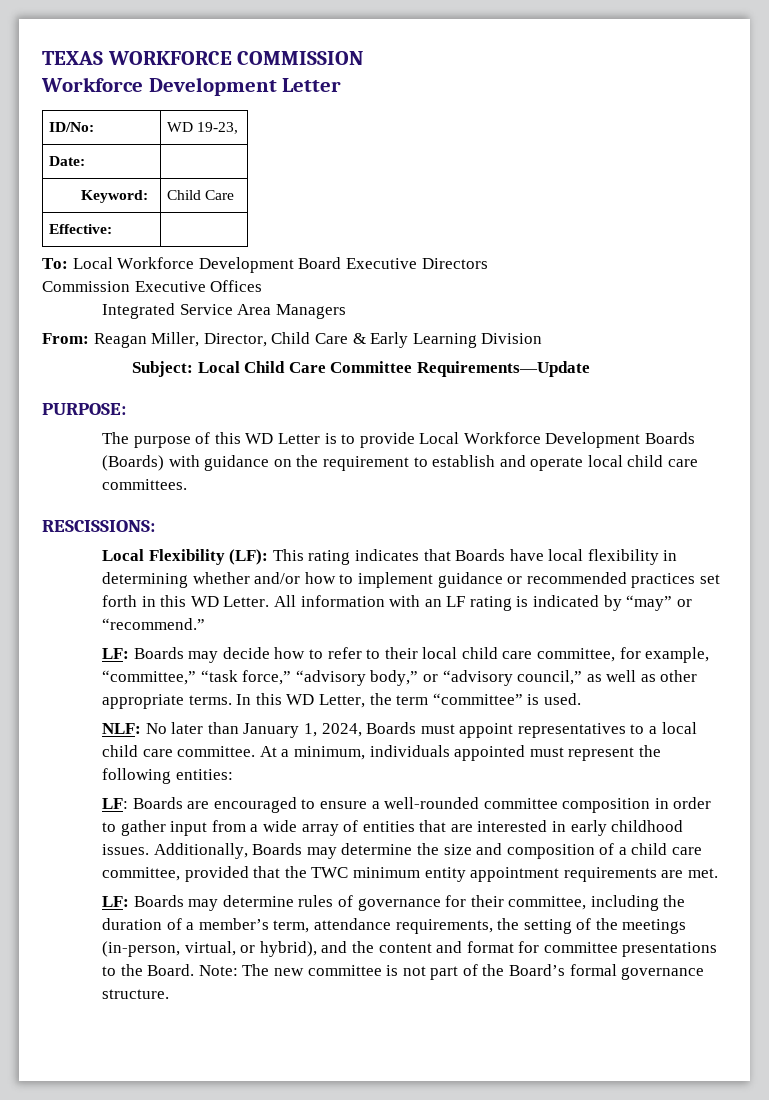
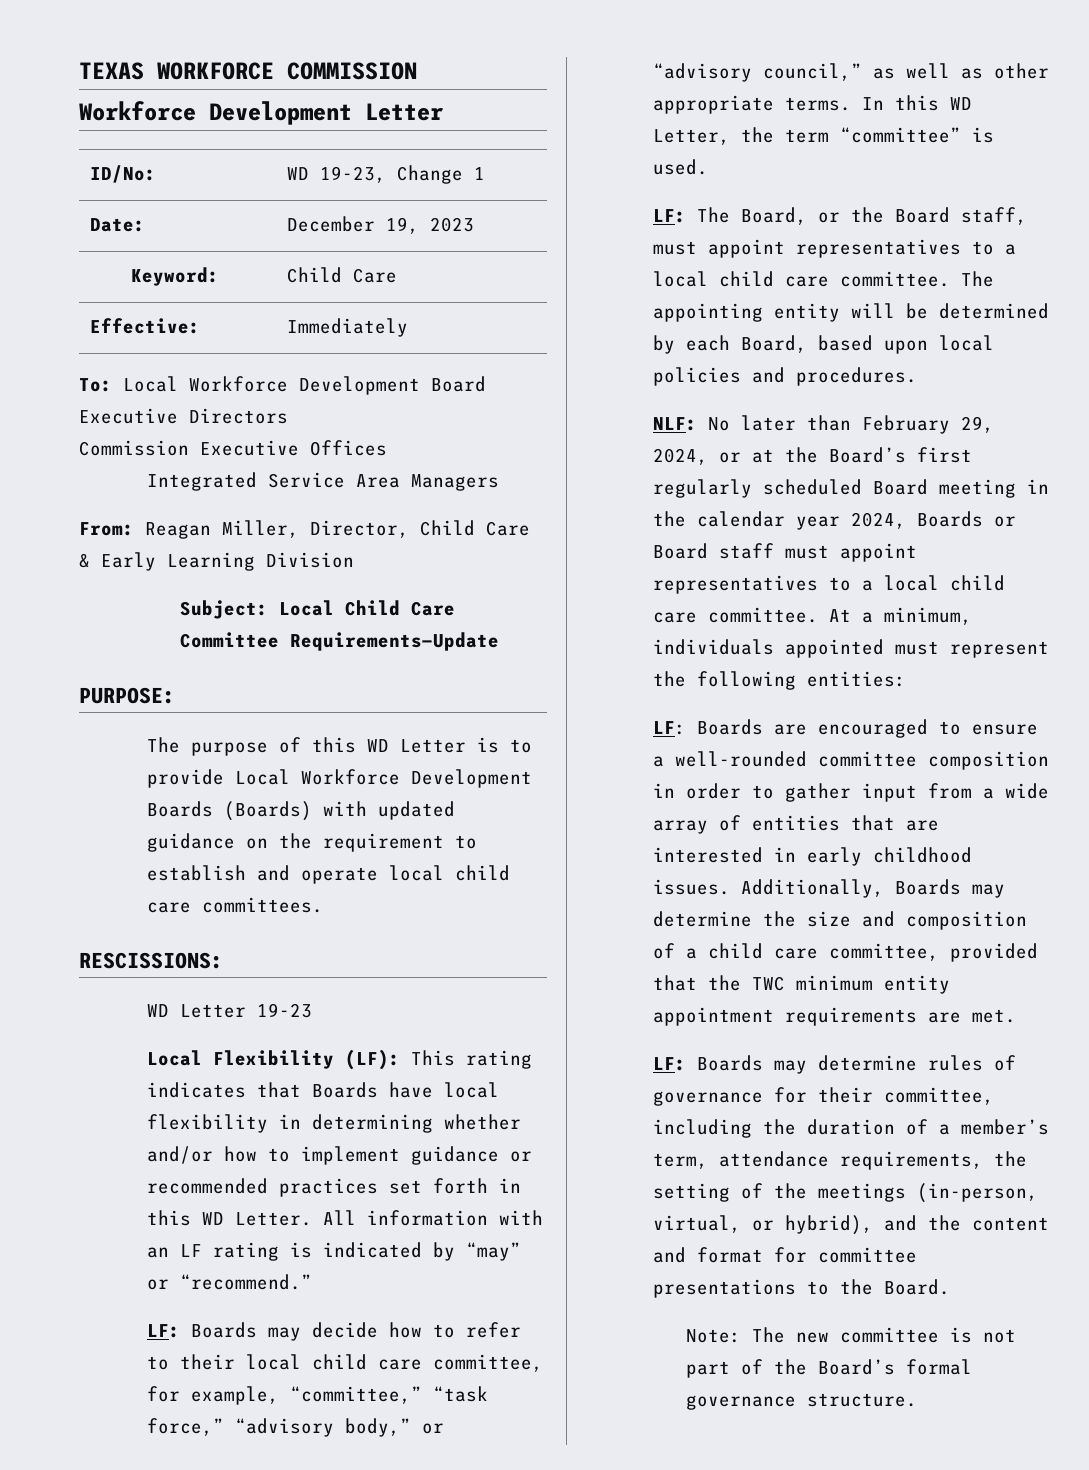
- ID/No: | WD 19-23,
+ ID/No: | WD 19-23, Change 1
- Date: |
+ Date: | December 19, 2023
- Effective: |
+ Effective: | Immediately
- The purpose of this WD Letter is to provide Local Workforce Development Boards (Boards) with guidance on the requirement to establish and operate local child care committees.
+ The purpose of this WD Letter is to provide Local Workforce Development Boards (Boards) with updated guidance on the requirement to establish and operate local child care committees.
+ WD Letter 19-23
- NLF: No later than January 1, 2024, Boards must appoint representatives to a local child care committee.
+ LF: The Board, or the Board staff, must appoint representatives to a local child care committee. The appointing entity will be determined by each Board, based upon local policies and procedures.
+ NLF: No later than February 29, 2024, or at the Board’s first regularly scheduled Board meeting in the calendar year 2024, Boards or Board staff must appoint representatives to a local child care committee.
- LF: Boards may determine rules of governance for their committee, including the duration of a member’s term, attendance requirements, the setting of the meetings (in-person, virtual, or hybrid), and the content and format for committee presentations to the Board. Note: The new committee is not part of the Board’s formal governance structure.
+ LF: Boards may determine rules of governance for their committee, including the duration of a member’s term, attendance requirements, the setting of the meetings (in-person, virtual, or hybrid), and the content and format for committee presentations to the Board.
+ Note: The new committee is not part of the Board’s formal governance structure.

